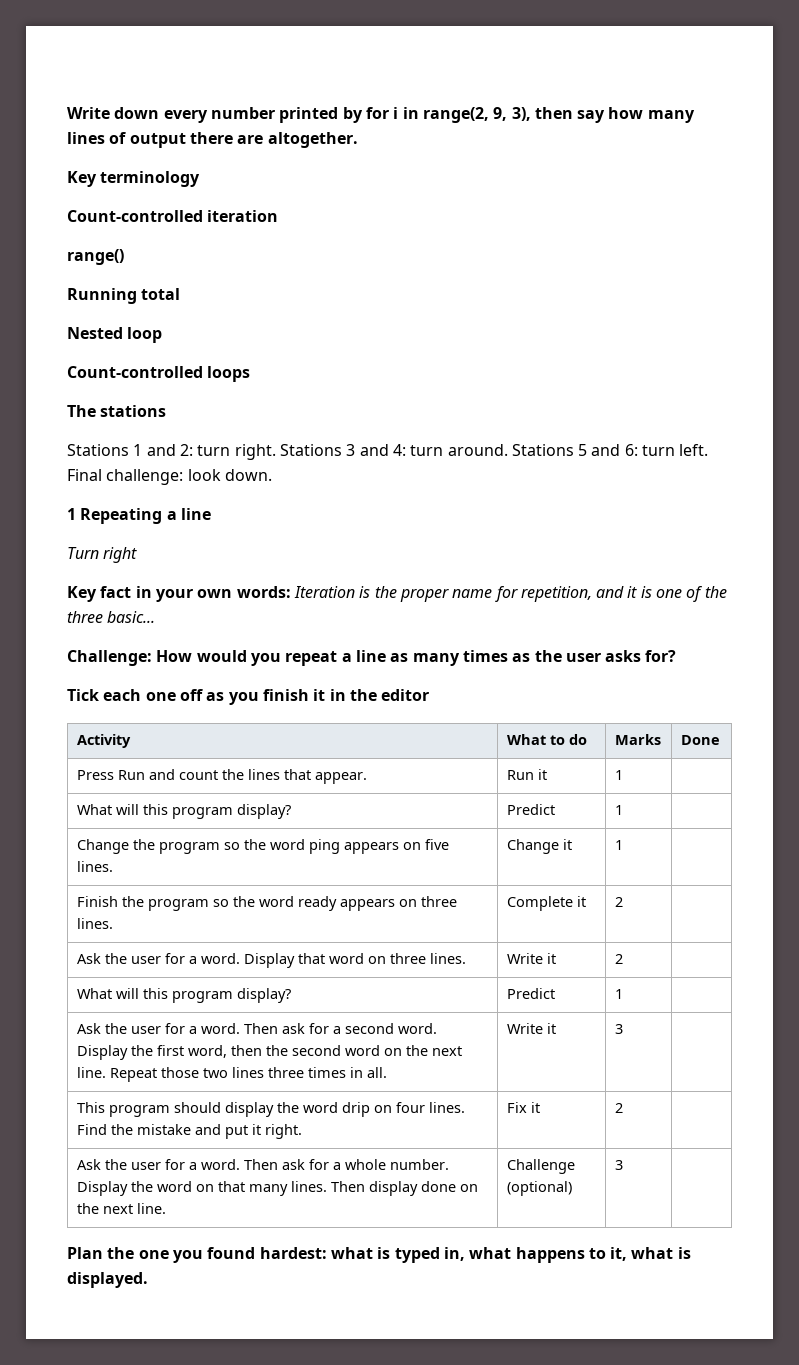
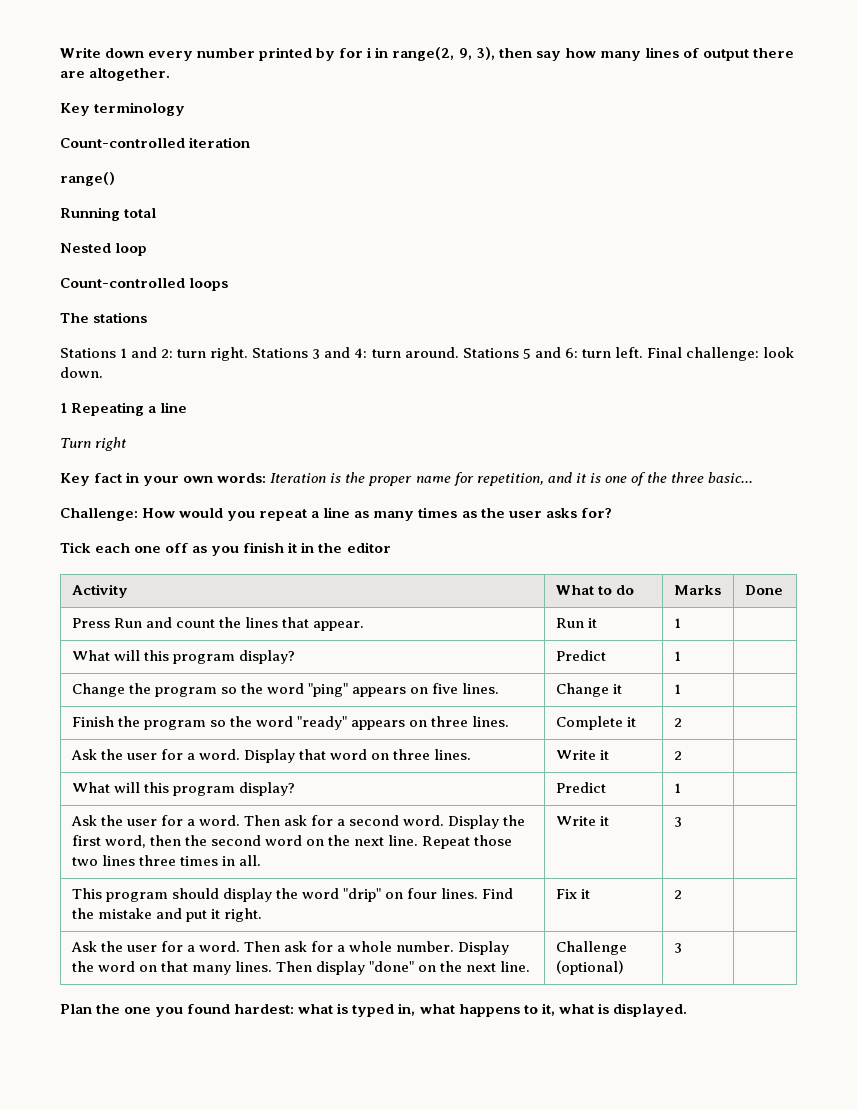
- Change the program so the word ping appears on five lines. | Change it | 1 |
+ Change the program so the word "ping" appears on five lines. | Change it | 1 |
- Finish the program so the word ready appears on three lines. | Complete it | 2 |
+ Finish the program so the word "ready" appears on three lines. | Complete it | 2 |
- This program should display the word drip on four lines. Find the mistake and put it right. | Fix it | 2 |
+ This program should display the word "drip" on four lines. Find the mistake and put it right. | Fix it | 2 |
- Ask the user for a word. Then ask for a whole number. Display the word on that many lines. Then display done on the next line. | Challenge (optional) | 3 |
+ Ask the user for a word. Then ask for a whole number. Display the word on that many lines. Then display "done" on the next line. | Challenge (optional) | 3 |

